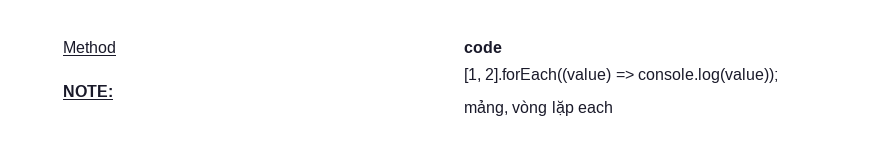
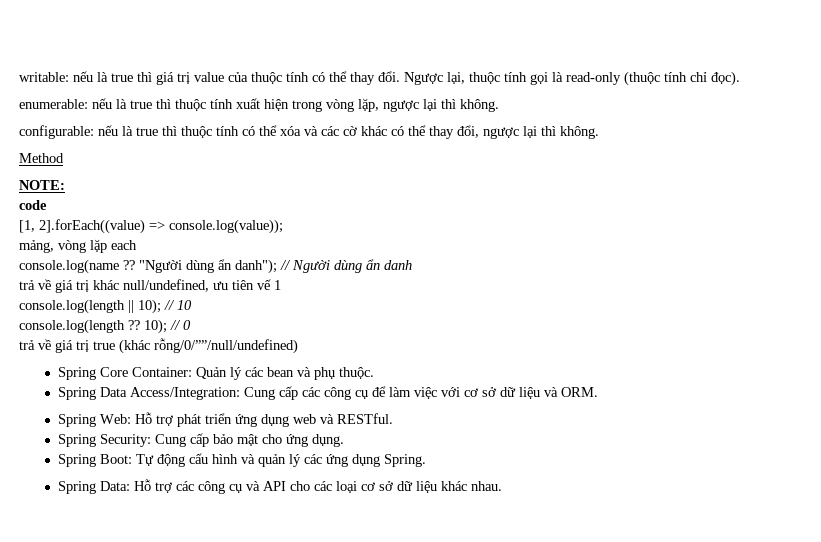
+ writable: nếu là true thì giá trị value của thuộc tính có thể thay đổi. Ngược lại, thuộc tính gọi là read-only (thuộc tính chỉ đọc).
+ enumerable: nếu là true thì thuộc tính xuất hiện trong vòng lặp, ngược lại thì không.
+ configurable: nếu là true thì thuộc tính có thể xóa và các cờ khác có thể thay đổi, ngược lại thì không.
+ console.log(name ?? "Người dùng ẩn danh"); // Người dùng ẩn danh
+ trả về giá trị khác null/undefined, ưu tiên vế 1
+ console.log(length || 10); // 10
+ console.log(length ?? 10); // 0
+ trả về giá trị true (khác rỗng/0/””/null/undefined)
+ Spring Core Container: Quản lý các bean và phụ thuộc.
+ Spring Data Access/Integration: Cung cấp các công cụ để làm việc với cơ sở dữ liệu và ORM.
+ Spring Web: Hỗ trợ phát triển ứng dụng web và RESTful.
+ Spring Security: Cung cấp bảo mật cho ứng dụng.
+ Spring Boot: Tự động cấu hình và quản lý các ứng dụng Spring.
+ Spring Data: Hỗ trợ các công cụ và API cho các loại cơ sở dữ liệu khác nhau.

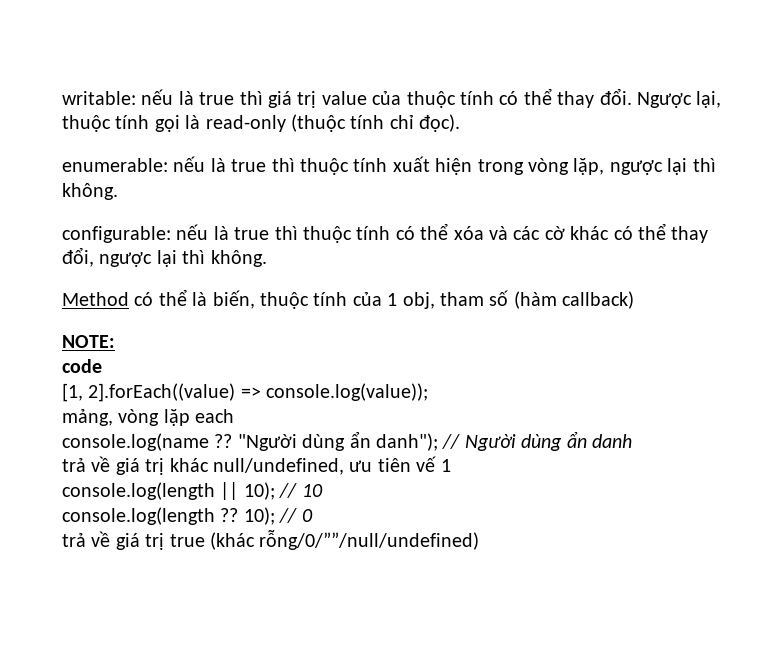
- Method
+ Method có thể là biến, thuộc tính của 1 obj, tham số (hàm callback)
- Spring Core Container: Quản lý các bean và phụ thuộc.
- Spring Data Access/Integration: Cung cấp các công cụ để làm việc với cơ sở dữ liệu và ORM.
- Spring Web: Hỗ trợ phát triển ứng dụng web và RESTful.
- Spring Security: Cung cấp bảo mật cho ứng dụng.
- Spring Boot: Tự động cấu hình và quản lý các ứng dụng Spring.
- Spring Data: Hỗ trợ các công cụ và API cho các loại cơ sở dữ liệu khác nhau.

